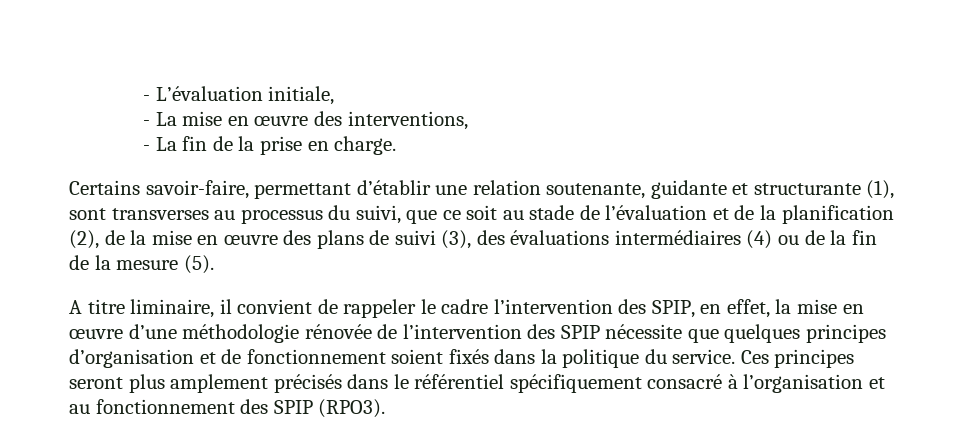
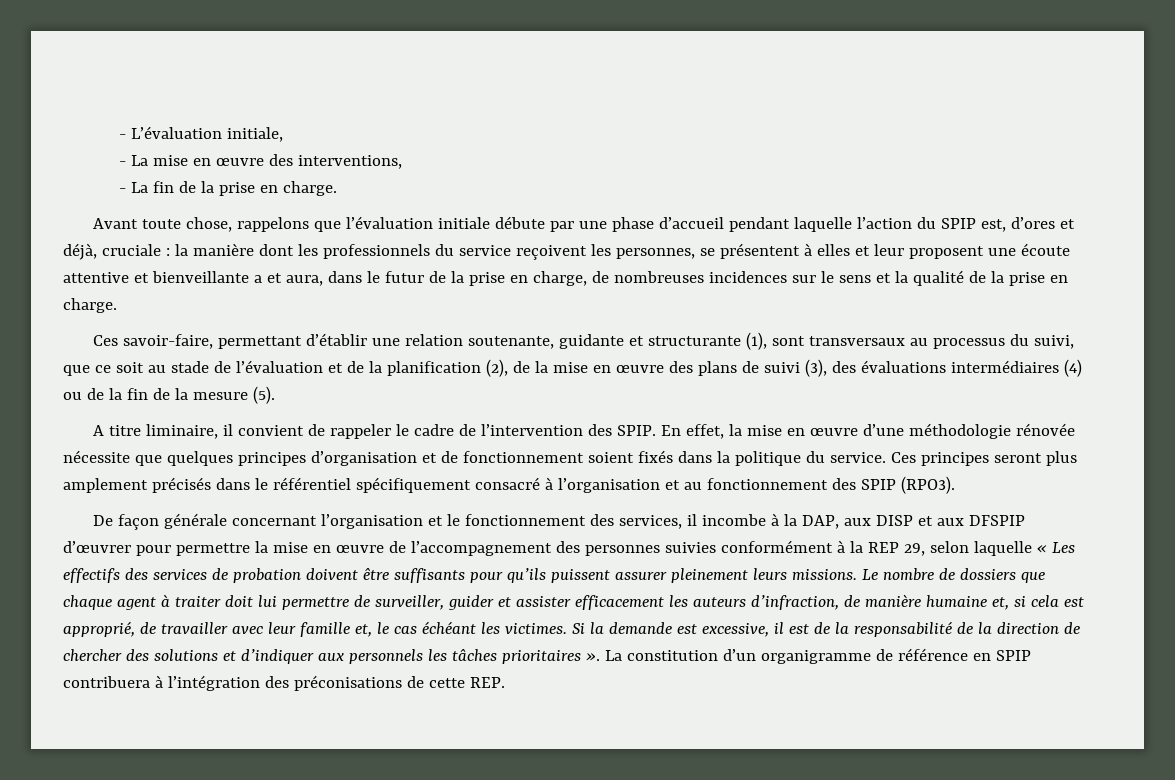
- Certains savoir-faire, permettant d’établir une relation soutenante, guidante et structurante (1), sont transverses au processus du suivi, que ce soit au stade de l’évaluation et de la planification (2), de la mise en œuvre des plans de suivi (3), des évaluations intermédiaires (4) ou de la fin de la mesure (5).
+ Avant toute chose, rappelons que l’évaluation initiale débute par une phase d’accueil pendant laquelle l’action du SPIP est, d’ores et déjà, cruciale : la manière dont les professionnels du service reçoivent les personnes, se présentent à elles et leur proposent une écoute attentive et bienveillante a et aura, dans le futur de la prise en charge, de nombreuses incidences sur le sens et la qualité de la prise en charge.
+ Ces savoir-faire, permettant d’établir une relation soutenante, guidante et structurante (1), sont transversaux au processus du suivi, que ce soit au stade de l’évaluation et de la planification (2), de la mise en œuvre des plans de suivi (3), des évaluations intermédiaires (4) ou de la fin de la mesure (5).
- A titre liminaire, il convient de rappeler le cadre l’intervention des SPIP, en effet, la mise en œuvre d’une méthodologie rénovée de l’intervention des SPIP nécessite que quelques principes d’organisation et de fonctionnement soient fixés dans la politique du service.
+ A titre liminaire, il convient de rappeler le cadre de l’intervention des SPIP. En effet, la mise en œuvre d’une méthodologie rénovée nécessite que quelques principes d’organisation et de fonctionnement soient fixés dans la politique du service.
+ De façon générale concernant l’organisation et le fonctionnement des services, il incombe à la DAP, aux DISP et aux DFSPIP d’œuvrer pour permettre la mise en œuvre de l’accompagnement des personnes suivies conformément à la REP 29, selon laquelle « Les effectifs des services de probation doivent être suffisants pour qu’ils puissent assurer pleinement leurs missions. Le nombre de dossiers que chaque agent à traiter doit lui permettre de surveiller, guider et assister efficacement les auteurs d’infraction, de manière humaine et, si cela est approprié, de travailler avec leur famille et, le cas échéant les victimes. Si la demande est excessive, il est de la responsabilité de la direction de chercher des solutions et d’indiquer aux personnels les tâches prioritaires ». La constitution d’un organigramme de référence en SPIP contribuera à l’intégration des préconisations de cette REP.

